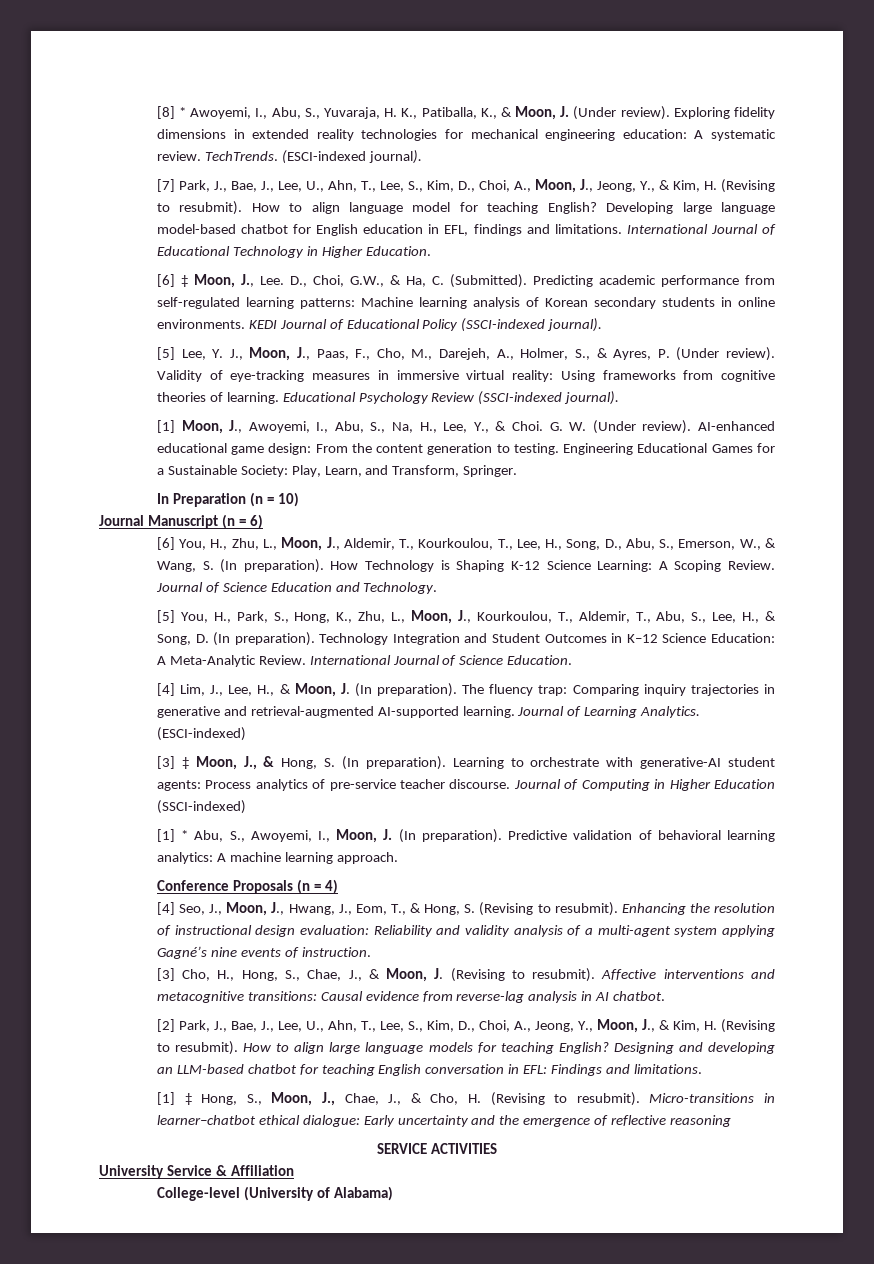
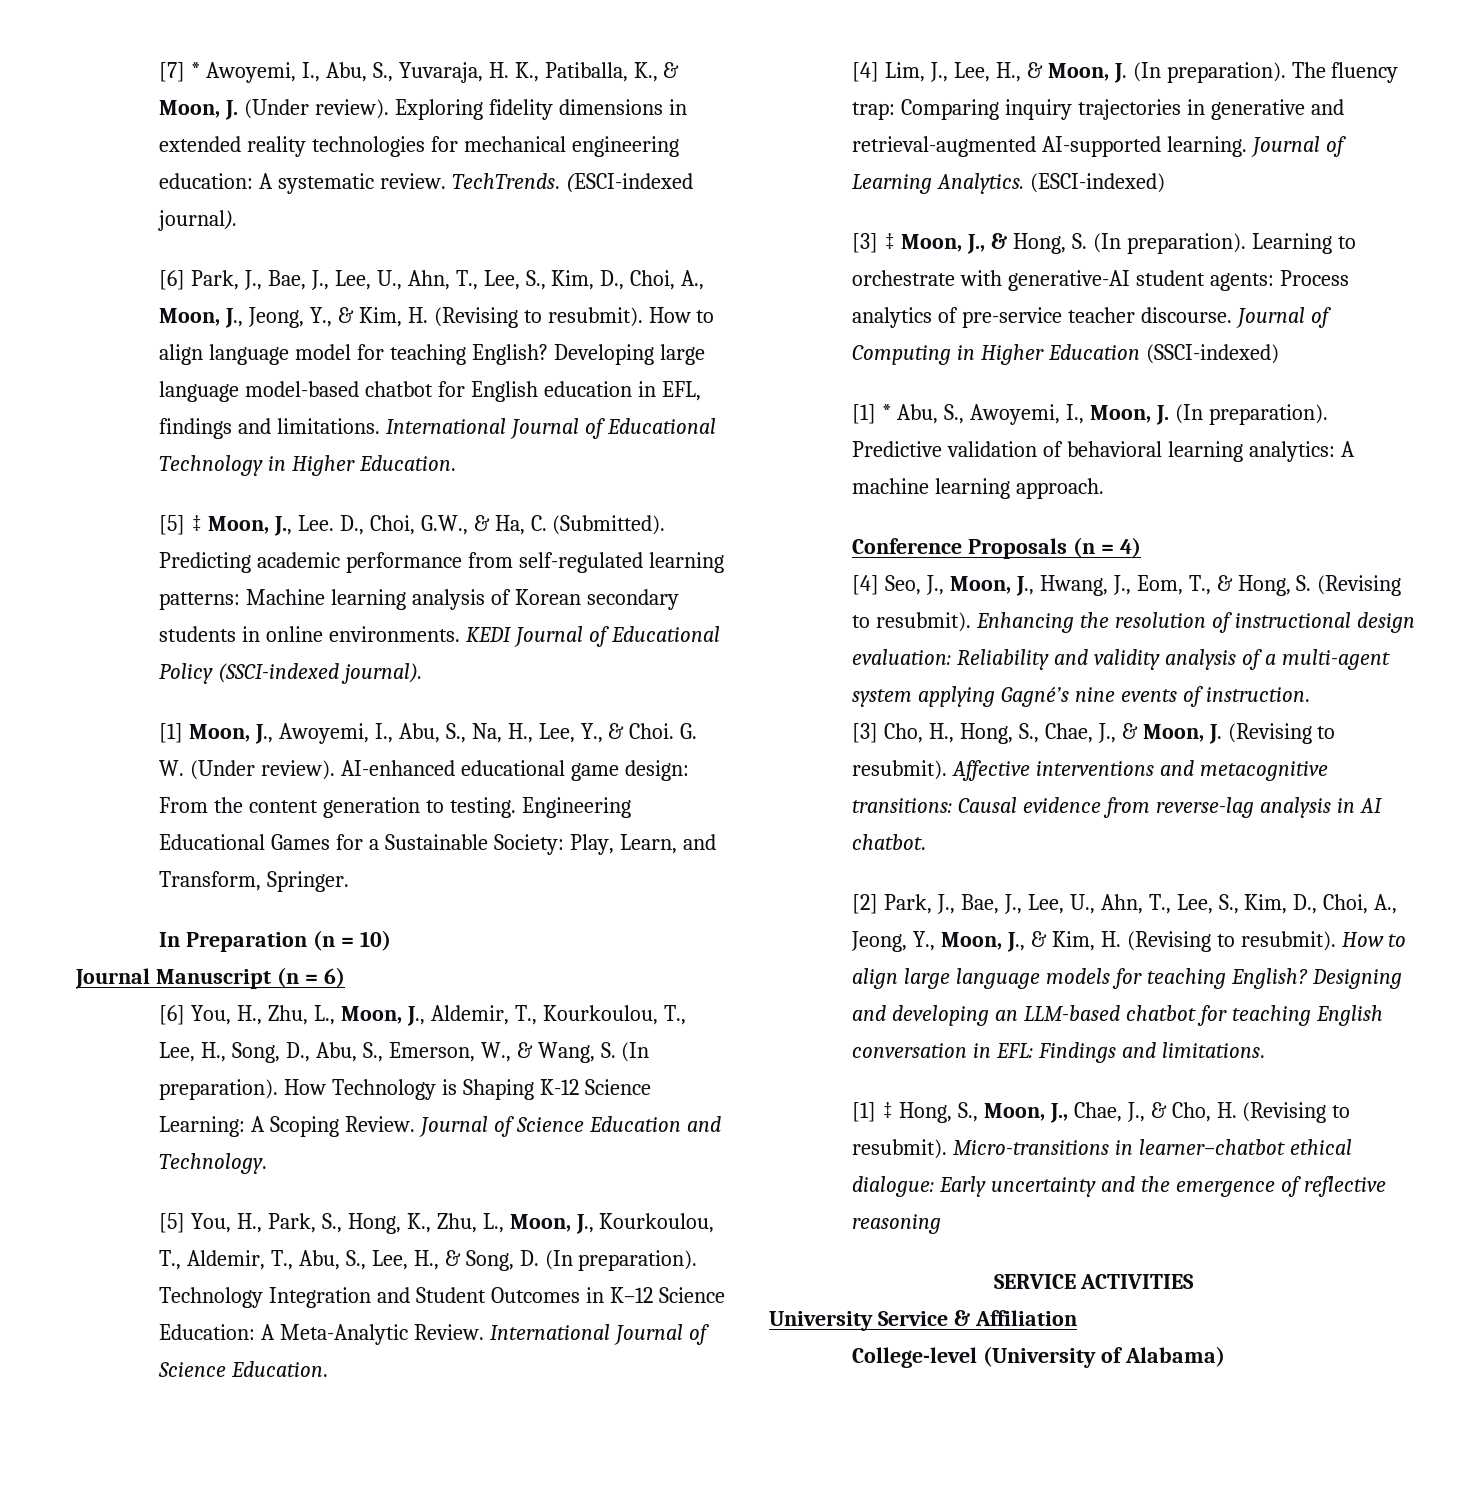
- [8] * Awoyemi, I., Abu, S., Yuvaraja, H. K., Patiballa, K., & Moon, J. (Under review).
+ [7] * Awoyemi, I., Abu, S., Yuvaraja, H. K., Patiballa, K., & Moon, J. (Under review).
- [7] Park, J., Bae, J., Lee, U., Ahn, T., Lee, S., Kim, D., Choi, A., Moon, J., Jeong, Y., & Kim, H. (Revising to resubmit).
+ [6] Park, J., Bae, J., Lee, U., Ahn, T., Lee, S., Kim, D., Choi, A., Moon, J., Jeong, Y., & Kim, H. (Revising to resubmit).
- [6] ‡ Moon, J., Lee. D., Choi, G.W., & Ha, C. (Submitted).
+ [5] ‡ Moon, J., Lee. D., Choi, G.W., & Ha, C. (Submitted).
- [5] Lee, Y. J., Moon, J., Paas, F., Cho, M., Darejeh, A., Holmer, S., & Ayres, P. (Under review). Validity of eye-tracking measures in immersive virtual reality: Using frameworks from cognitive theories of learning. Educational Psychology Review (SSCI-indexed journal).

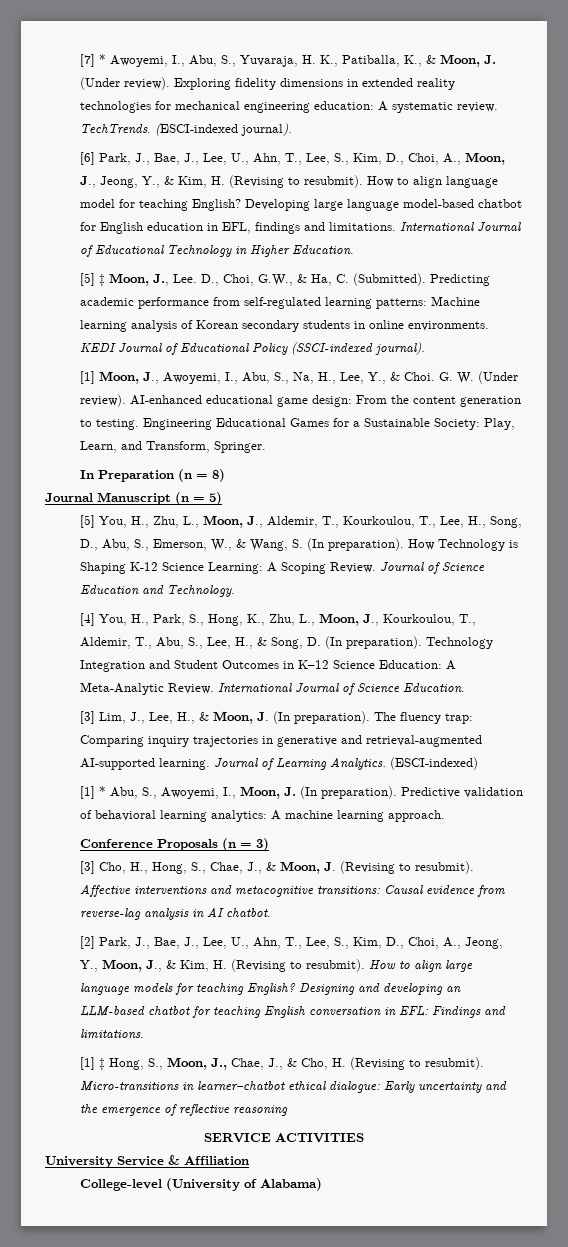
- In Preparation (n = 10)
+ In Preparation (n = 8)
- Journal Manuscript (n = 6)
- [6] You, H., Zhu, L., Moon, J., Aldemir, T., Kourkoulou, T., Lee, H., Song, D., Abu, S., Emerson, W., & Wang, S. (In preparation).
+ Journal Manuscript (n = 5)
+ [5] You, H., Zhu, L., Moon, J., Aldemir, T., Kourkoulou, T., Lee, H., Song, D., Abu, S., Emerson, W., & Wang, S. (In preparation).
- [5] You, H., Park, S., Hong, K., Zhu, L., Moon, J., Kourkoulou, T., Aldemir, T., Abu, S., Lee, H., & Song, D. (In preparation).
+ [4] You, H., Park, S., Hong, K., Zhu, L., Moon, J., Kourkoulou, T., Aldemir, T., Abu, S., Lee, H., & Song, D. (In preparation).
- [4] Lim, J., Lee, H., & Moon, J. (In preparation).
+ [3] Lim, J., Lee, H., & Moon, J. (In preparation).
- [3] ‡ Moon, J., & Hong, S. (In preparation). Learning to orchestrate with generative-AI student agents: Process analytics of pre-service teacher discourse. Journal of Computing in Higher Education (SSCI-indexed)
- Conference Proposals (n = 4)
- [4] Seo, J., Moon, J., Hwang, J., Eom, T., & Hong, S. (Revising to resubmit). Enhancing the resolution of instructional design evaluation: Reliability and validity analysis of a multi-agent system applying Gagné’s nine events of instruction.
+ Conference Proposals (n = 3)

